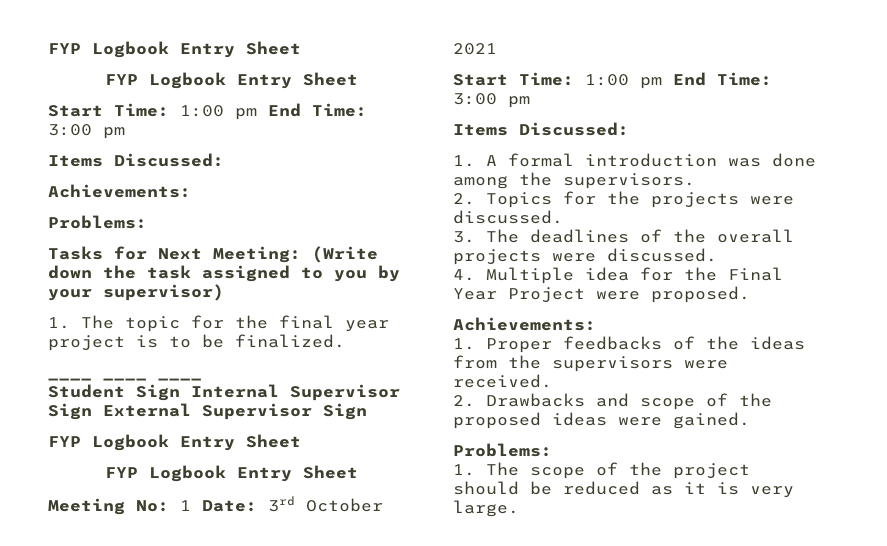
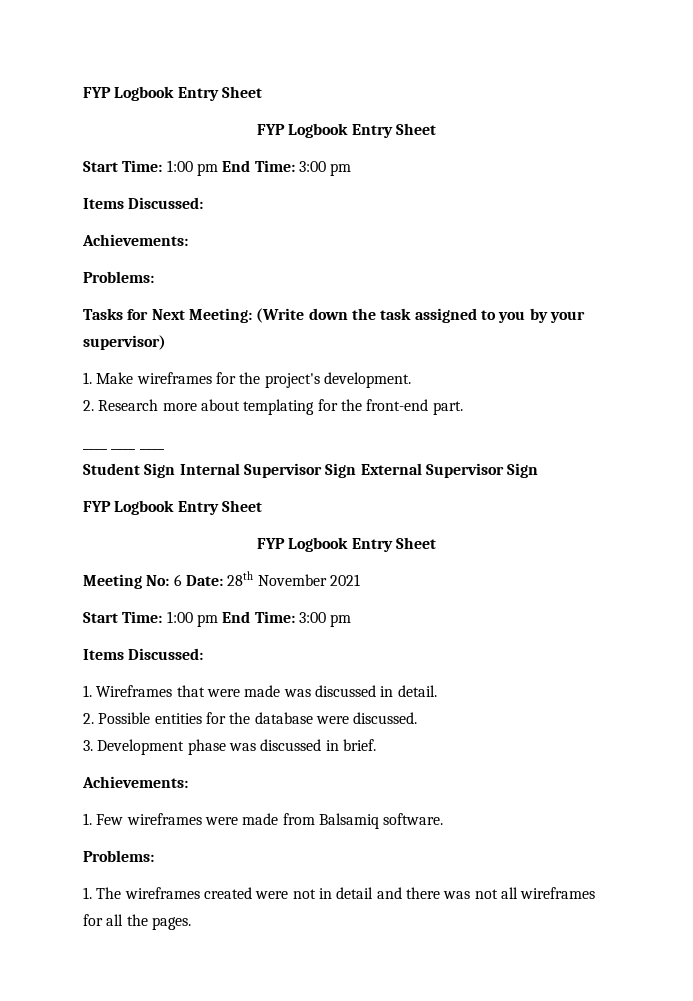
- 1. The topic for the final year project is to be finalized.
+ 1. Make wireframes for the project's development.
+ 2. Research more about templating for the front-end part.
- Meeting No: 1 Date: 3rd October 2021
+ Meeting No: 6 Date: 28th November 2021
- 1. A formal introduction was done among the supervisors.
- 2. Topics for the projects were discussed.
+ 1. Wireframes that were made was discussed in detail.
+ 2. Possible entities for the database were discussed.
- 3. The deadlines of the overall projects were discussed.
- 4. Multiple idea for the Final Year Project were proposed.
+ 3. Development phase was discussed in brief.
  Achievements:
- 1. Proper feedbacks of the ideas from the supervisors were received.
- 2. Drawbacks and scope of the proposed ideas were gained.
+ 1. Few wireframes were made from Balsamiq software.
  Problems:
- 1. The scope of the project should be reduced as it is very large.
+ 1. The wireframes created were not in detail and there was not all wireframes for all the pages.

